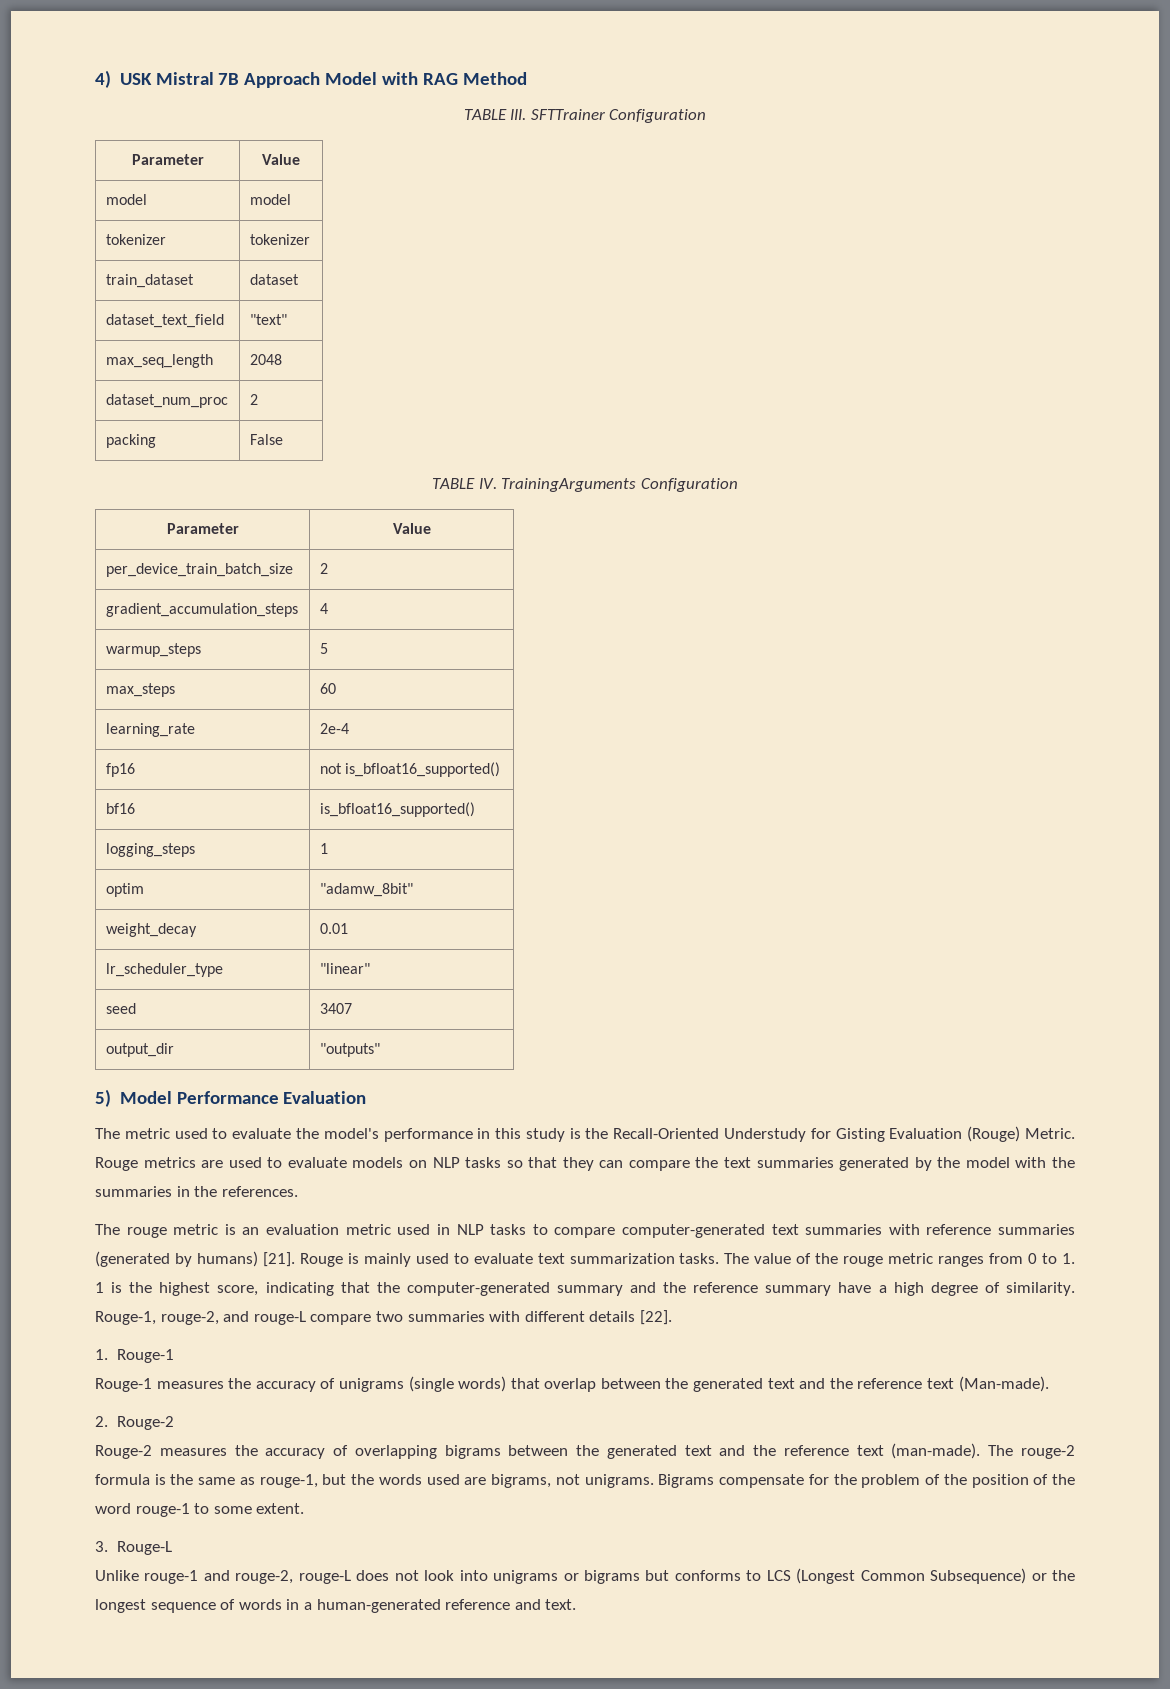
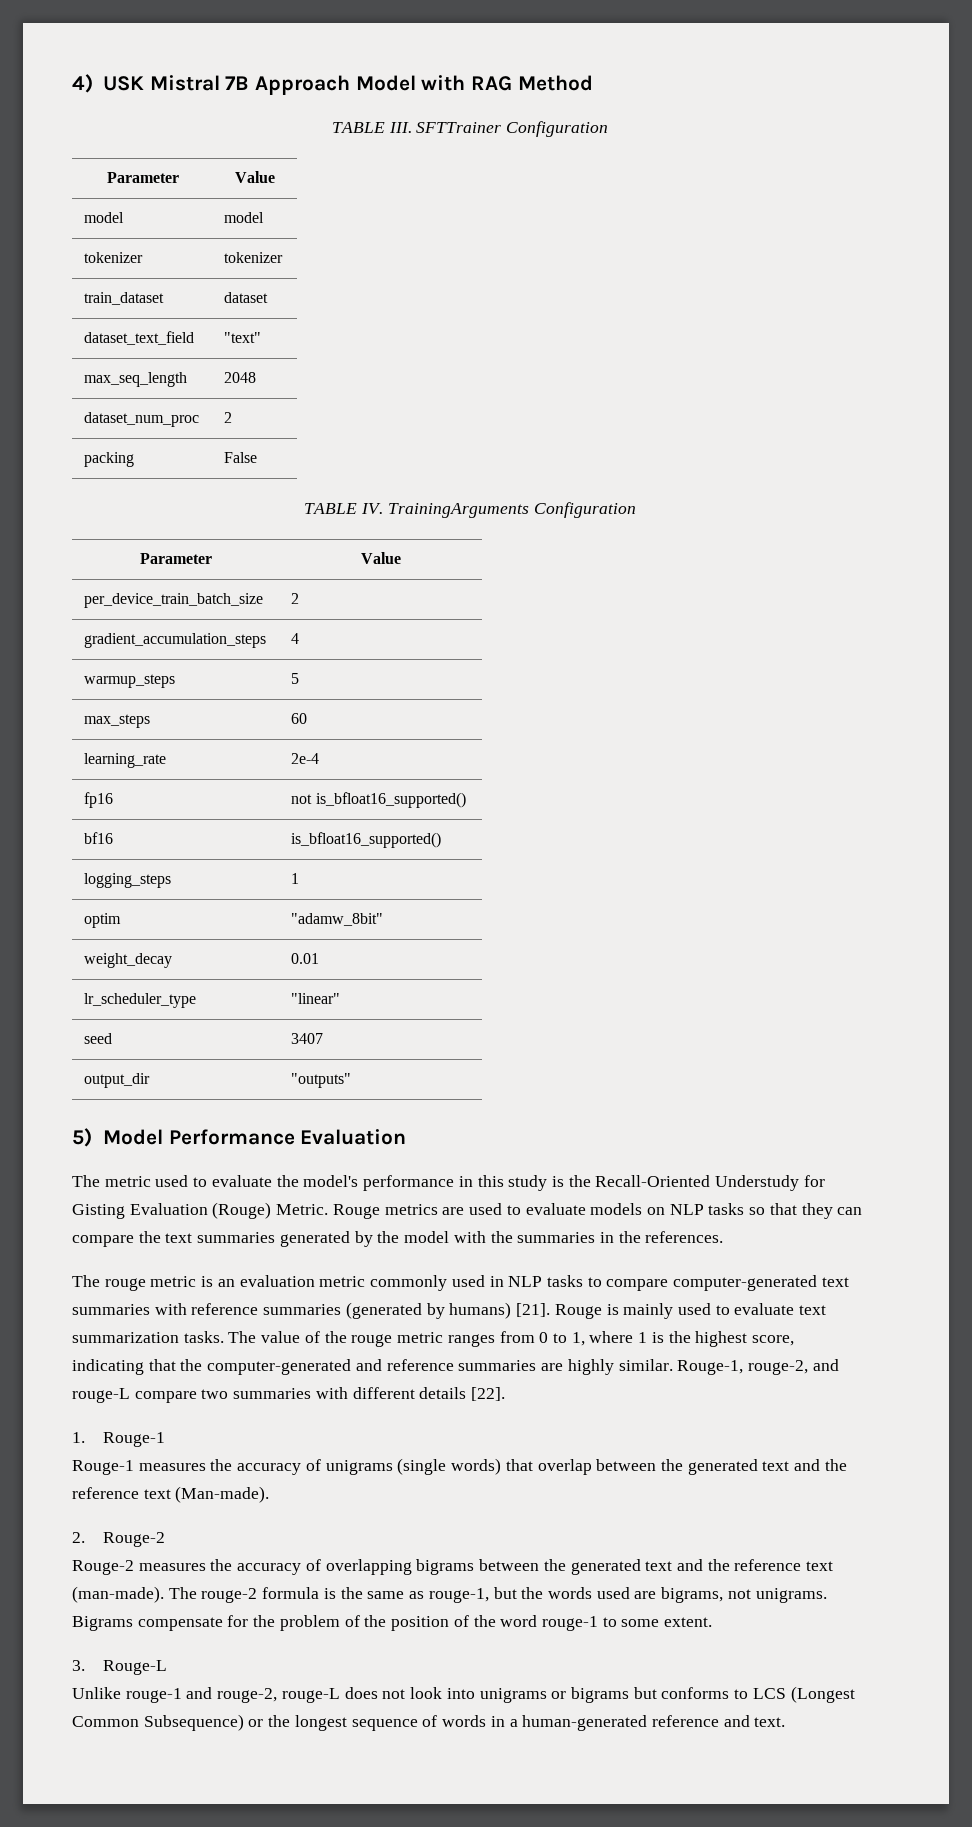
- The rouge metric is an evaluation metric used in NLP tasks to compare computer-generated text summaries with reference summaries (generated by humans) [21].
+ The rouge metric is an evaluation metric commonly used in NLP tasks to compare computer-generated text summaries with reference summaries (generated by humans) [21].
- The value of the rouge metric ranges from 0 to 1. 1 is the highest score, indicating that the computer-generated summary and the reference summary have a high degree of similarity.
+ The value of the rouge metric ranges from 0 to 1, where 1 is the highest score, indicating that the computer-generated and reference summaries are highly similar.

